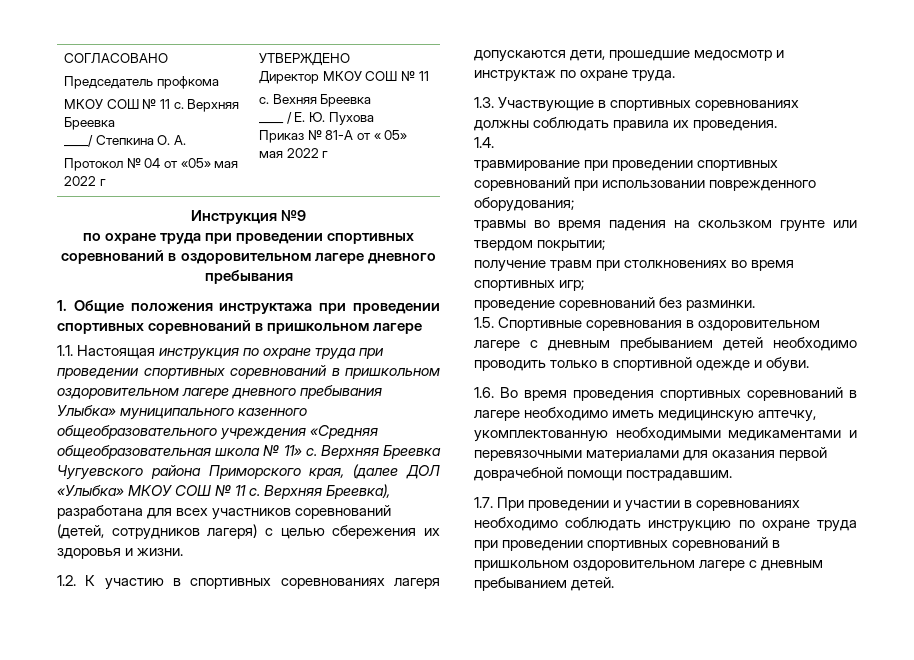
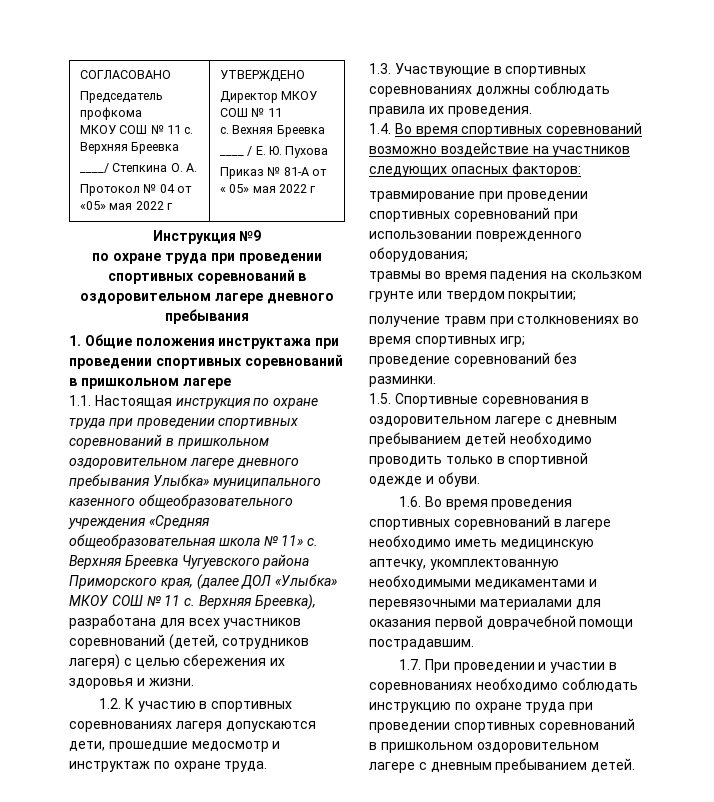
- 1.4.
+ 1.4. Во время спортивных соревнований возможно воздействие на участников следующих опасных факторов:

